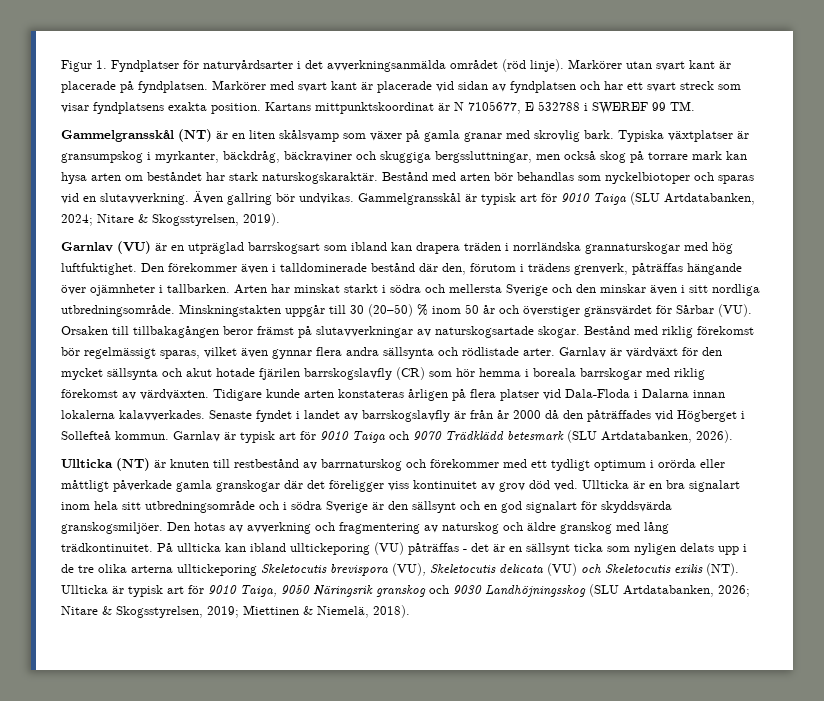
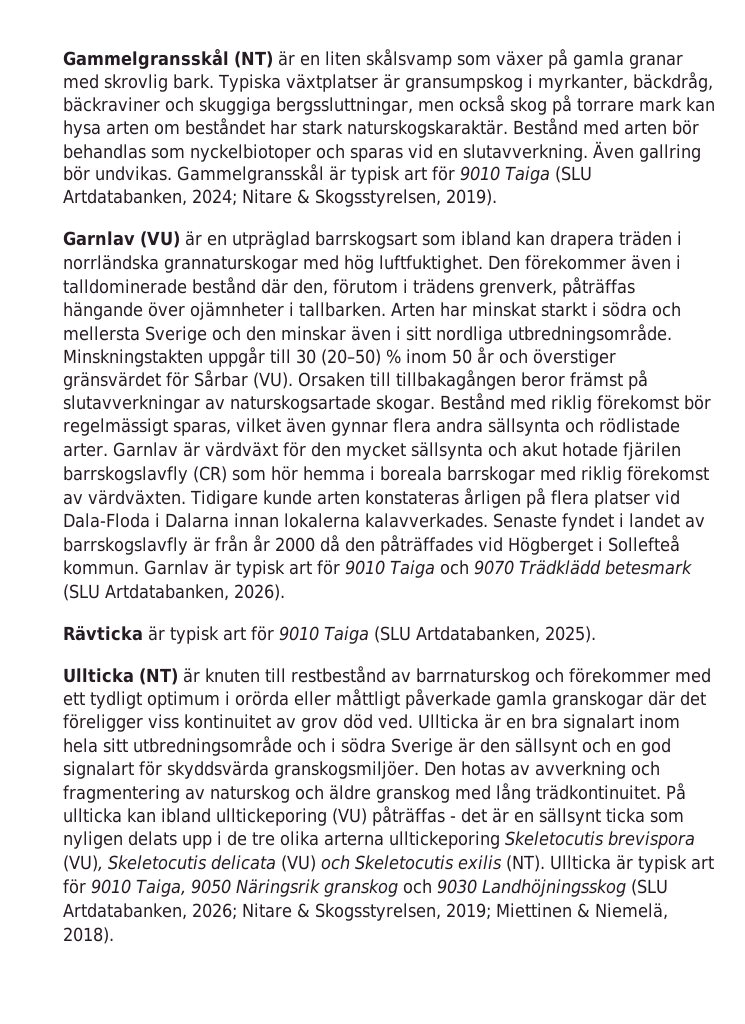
- Figur 1. Fyndplatser för naturvårdsarter i det avverkningsanmälda området (röd linje). Markörer utan svart kant är placerade på fyndplatsen. Markörer med svart kant är placerade vid sidan av fyndplatsen och har ett svart streck som visar fyndplatsens exakta position. Kartans mittpunktskoordinat är N 7105677, E 532788 i SWEREF 99 TM.
+ Rävticka är typisk art för 9010 Taiga (SLU Artdatabanken, 2025).

